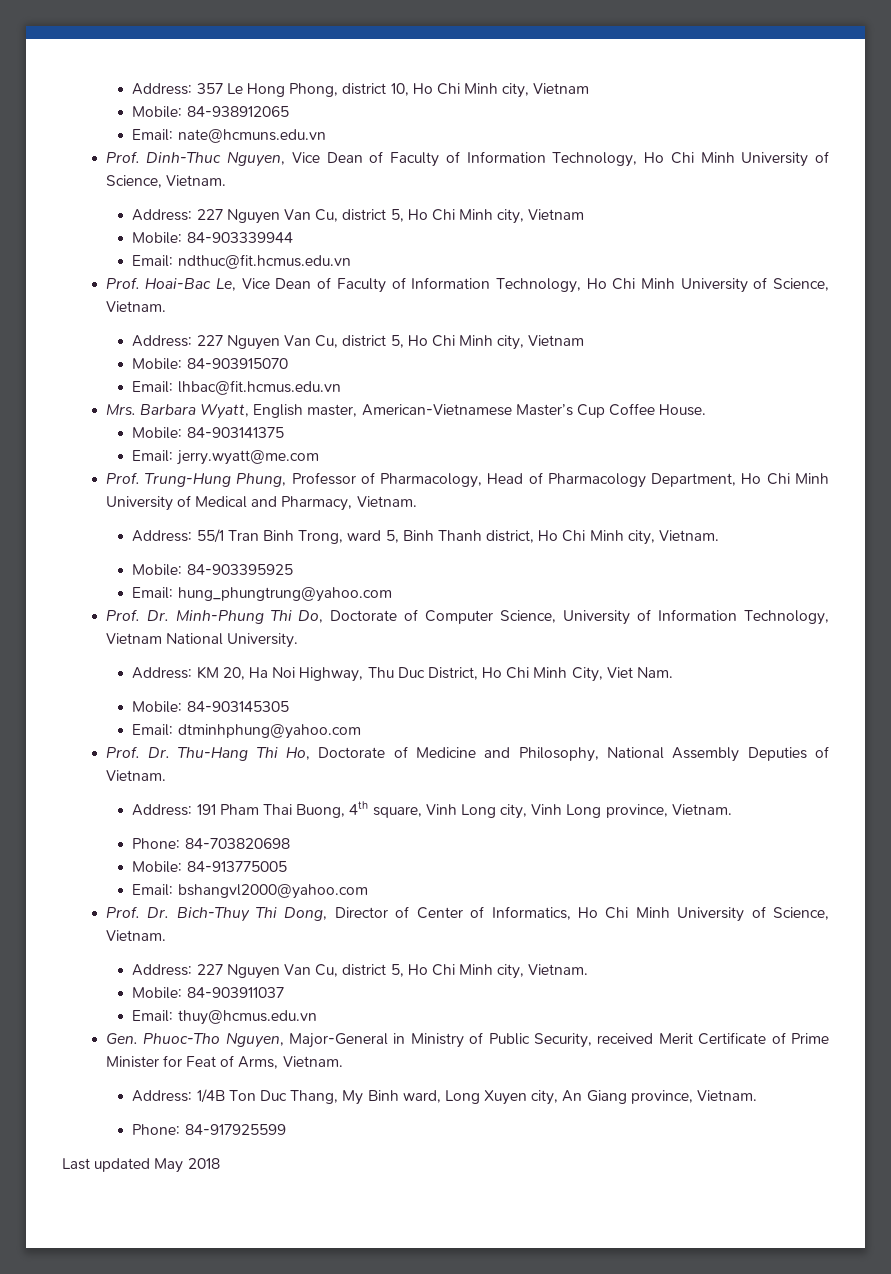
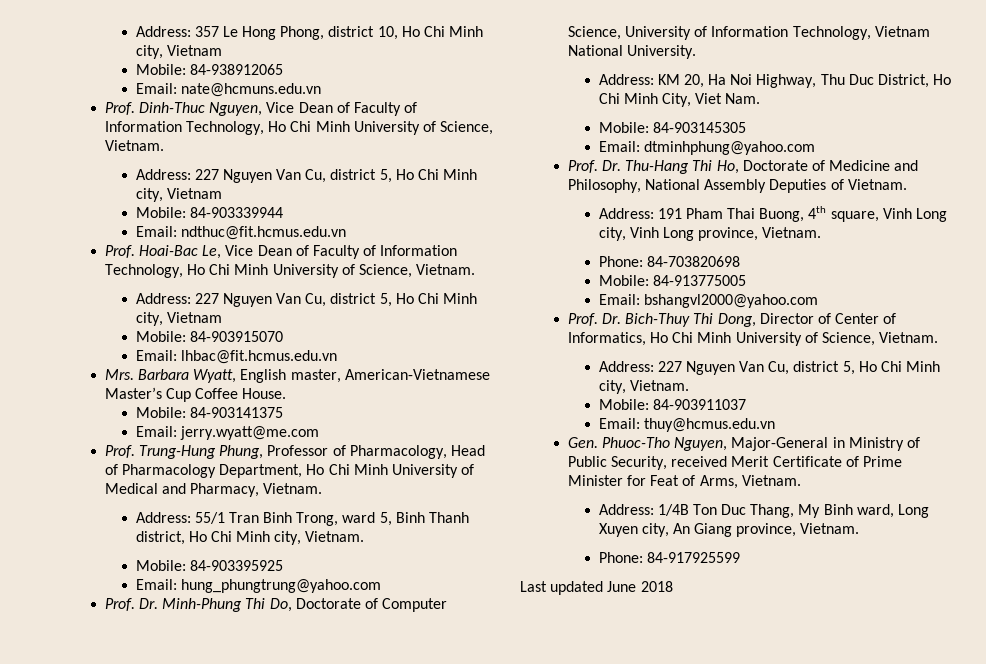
- Last updated May 2018
+ Last updated June 2018

